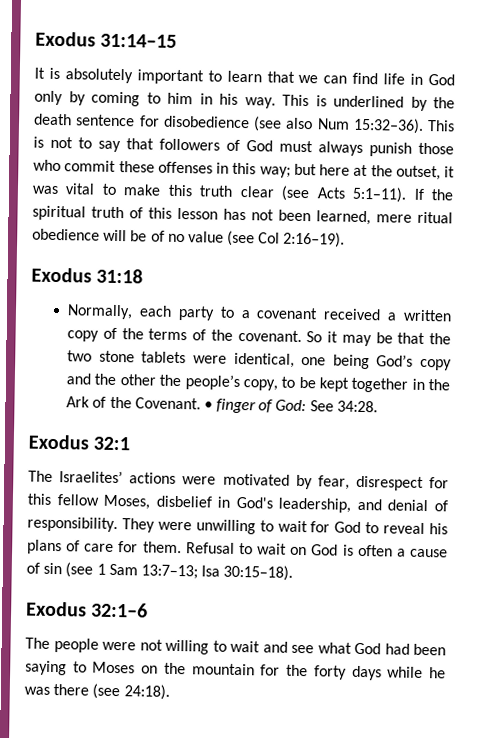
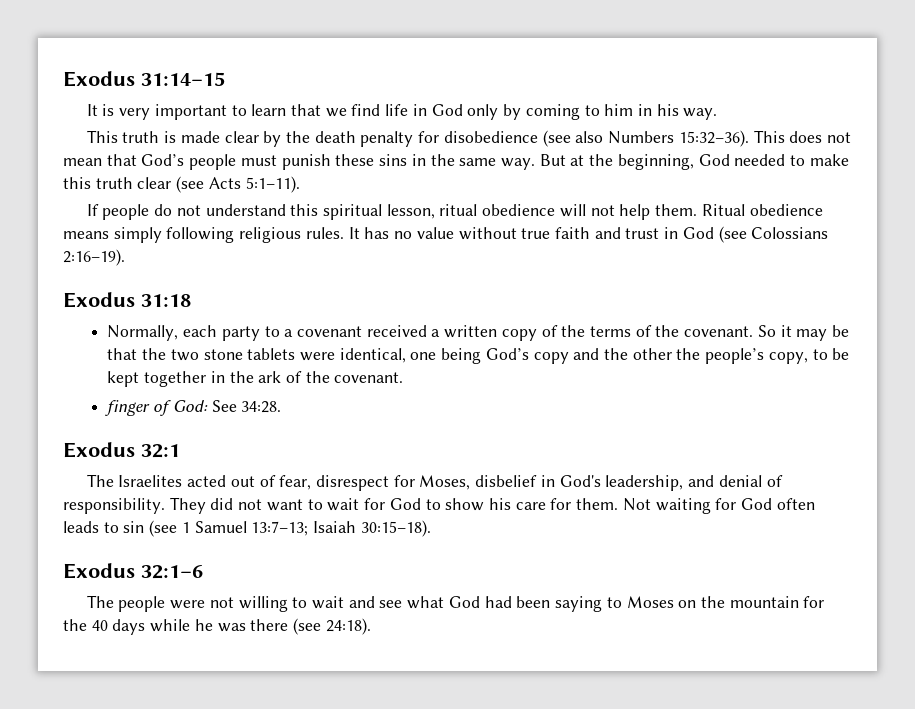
- It is absolutely important to learn that we can find life in God only by coming to him in his way. This is underlined by the death sentence for disobedience (see also Num 15:32–36).
+ It is very important to learn that we find life in God only by coming to him in his way.
+ This truth is made clear by the death penalty for disobedience (see also Numbers 15:32–36).
- This is not to say that followers of God must always punish those who commit these offenses in this way; but here at the outset, it was vital to make this truth clear (see Acts 5:1–11). If the spiritual truth of this lesson has not been learned, mere ritual obedience will be of no value (see Col 2:16–19).
+ This does not mean that God’s people must punish these sins in the same way. But at the beginning, God needed to make this truth clear (see Acts 5:1–11).
+ If people do not understand this spiritual lesson, ritual obedience will not help them. Ritual obedience means simply following religious rules. It has no value without true faith and trust in God (see Colossians 2:16–19).
- So it may be that the two stone tablets were identical, one being God’s copy and the other the people’s copy, to be kept together in the Ark of the Covenant. • finger of God: See 34:28.
+ So it may be that the two stone tablets were identical, one being God’s copy and the other the people’s copy, to be kept together in the ark of the covenant.
+ finger of God: See 34:28.
- The Israelites’ actions were motivated by fear, disrespect for this fellow Moses, disbelief in God's leadership, and denial of responsibility.
+ The Israelites acted out of fear, disrespect for Moses, disbelief in God's leadership, and denial of responsibility.
- They were unwilling to wait for God to reveal his plans of care for them. Refusal to wait on God is often a cause of sin (see 1 Sam 13:7–13; Isa 30:15–18).
+ They did not want to wait for God to show his care for them. Not waiting for God often leads to sin (see 1 Samuel 13:7–13; Isaiah 30:15–18).
- The people were not willing to wait and see what God had been saying to Moses on the mountain for the forty days while he was there (see 24:18).
+ The people were not willing to wait and see what God had been saying to Moses on the mountain for the 40 days while he was there (see 24:18).

